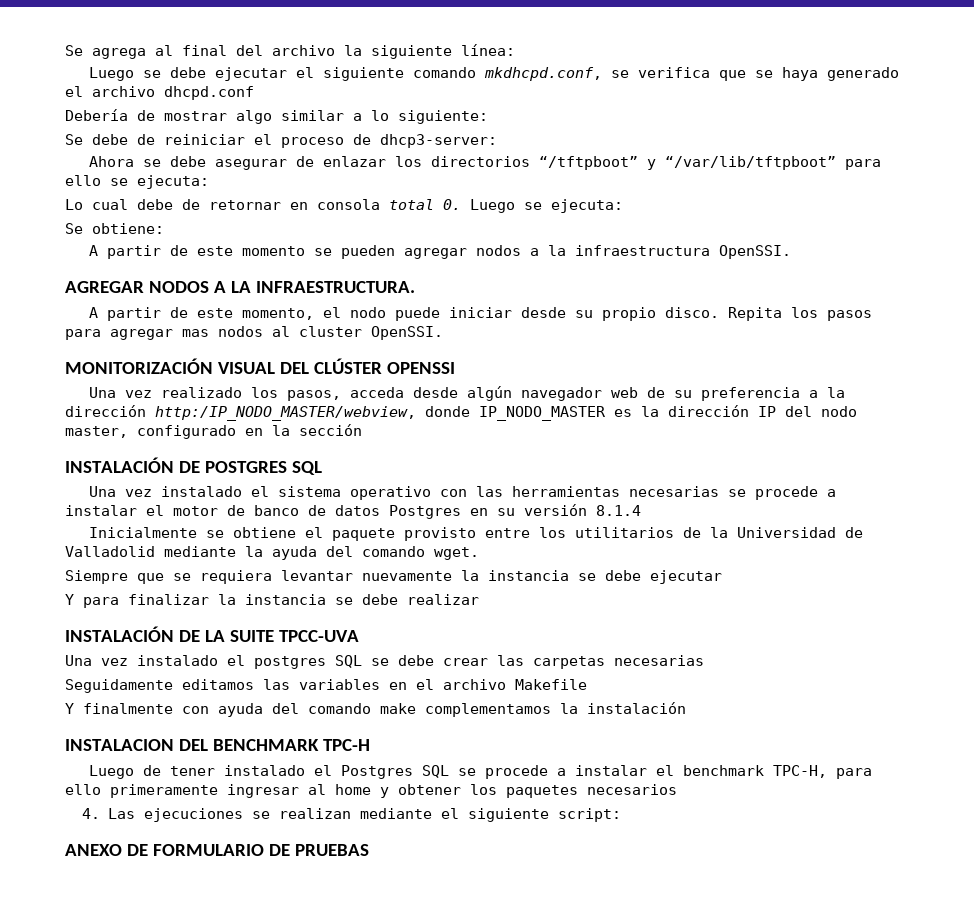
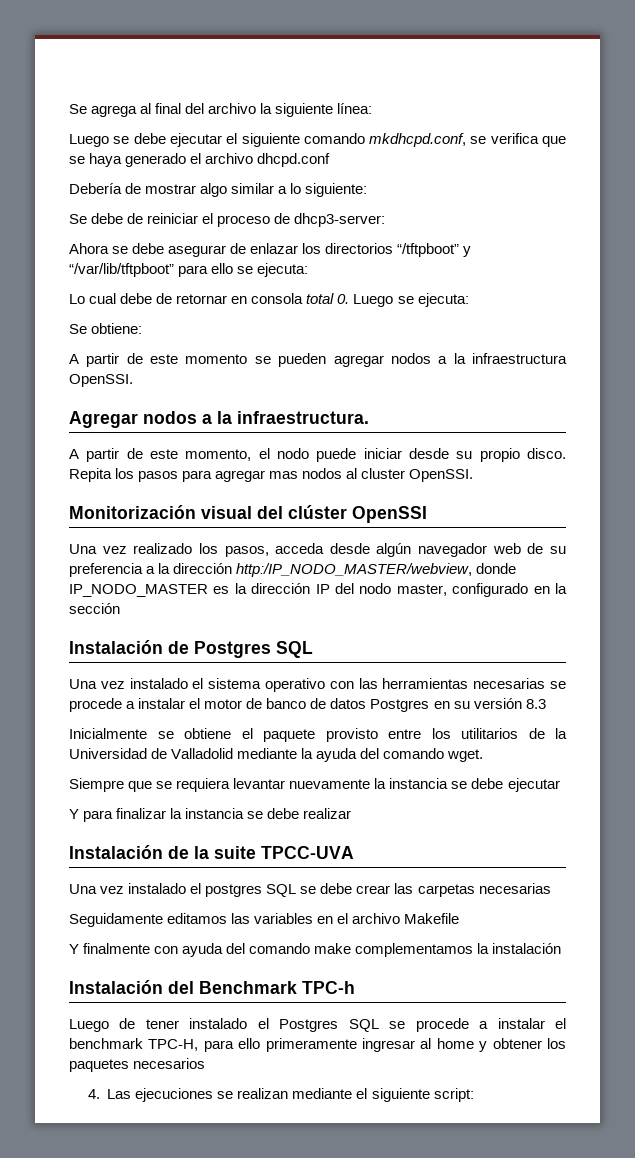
- AGREGAR NODOS A LA INFRAESTRUCTURA.
+ Agregar nodos a la infraestructura.
- MONITORIZACIÓN VISUAL DEL CLÚSTER OPENSSI
+ Monitorización visual del clúster OpenSSI
- INSTALACIÓN DE POSTGRES SQL
+ Instalación de Postgres SQL
- Una vez instalado el sistema operativo con las herramientas necesarias se procede a instalar el motor de banco de datos Postgres en su versión 8.1.4
+ Una vez instalado el sistema operativo con las herramientas necesarias se procede a instalar el motor de banco de datos Postgres en su versión 8.3
- INSTALACIÓN DE LA SUITE TPCC-UVA
+ Instalación de la suite TPCC-UVA
- INSTALACION DEL BENCHMARK TPC-H
+ Instalación del Benchmark TPC-h
- ANEXO DE FORMULARIO DE PRUEBAS

